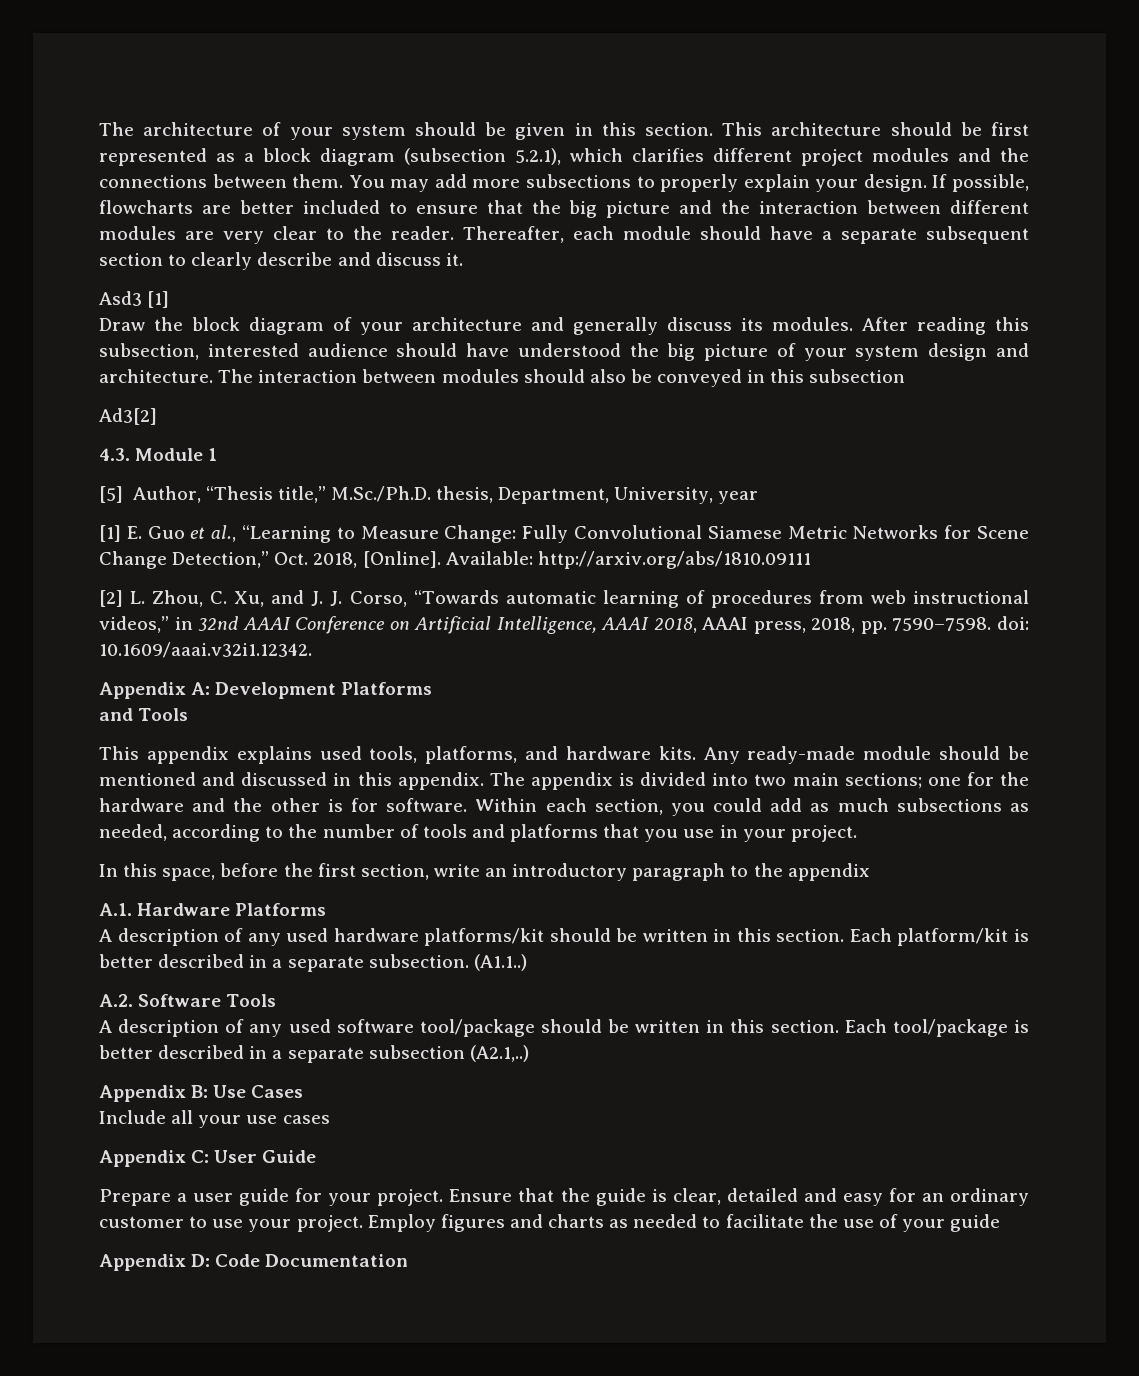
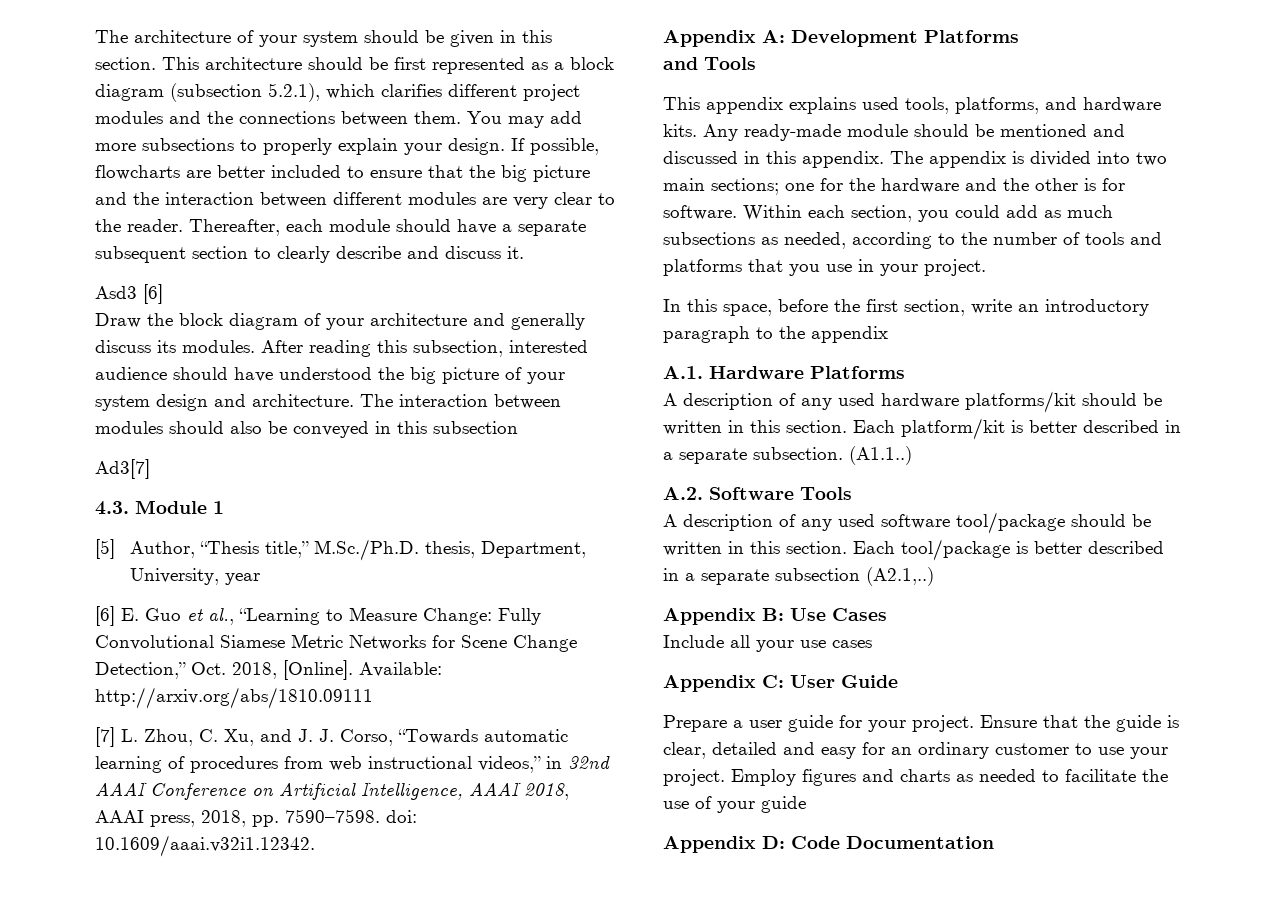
- Asd3 [1]
+ Asd3 [6]
- Ad3[2]
+ Ad3[7]
- [1] E. Guo et al., “Learning to Measure Change: Fully Convolutional Siamese Metric Networks for Scene Change Detection,” Oct. 2018, [Online].
+ [6] E. Guo et al., “Learning to Measure Change: Fully Convolutional Siamese Metric Networks for Scene Change Detection,” Oct. 2018, [Online].
- [2] L. Zhou, C. Xu, and J. J. Corso, “Towards automatic learning of procedures from web instructional videos,” in 32nd AAAI Conference on Artificial Intelligence, AAAI 2018, AAAI press, 2018, pp. 7590–7598. doi: 10.1609/aaai.v32i1.12342.
+ [7] L. Zhou, C. Xu, and J. J. Corso, “Towards automatic learning of procedures from web instructional videos,” in 32nd AAAI Conference on Artificial Intelligence, AAAI 2018, AAAI press, 2018, pp. 7590–7598. doi: 10.1609/aaai.v32i1.12342.

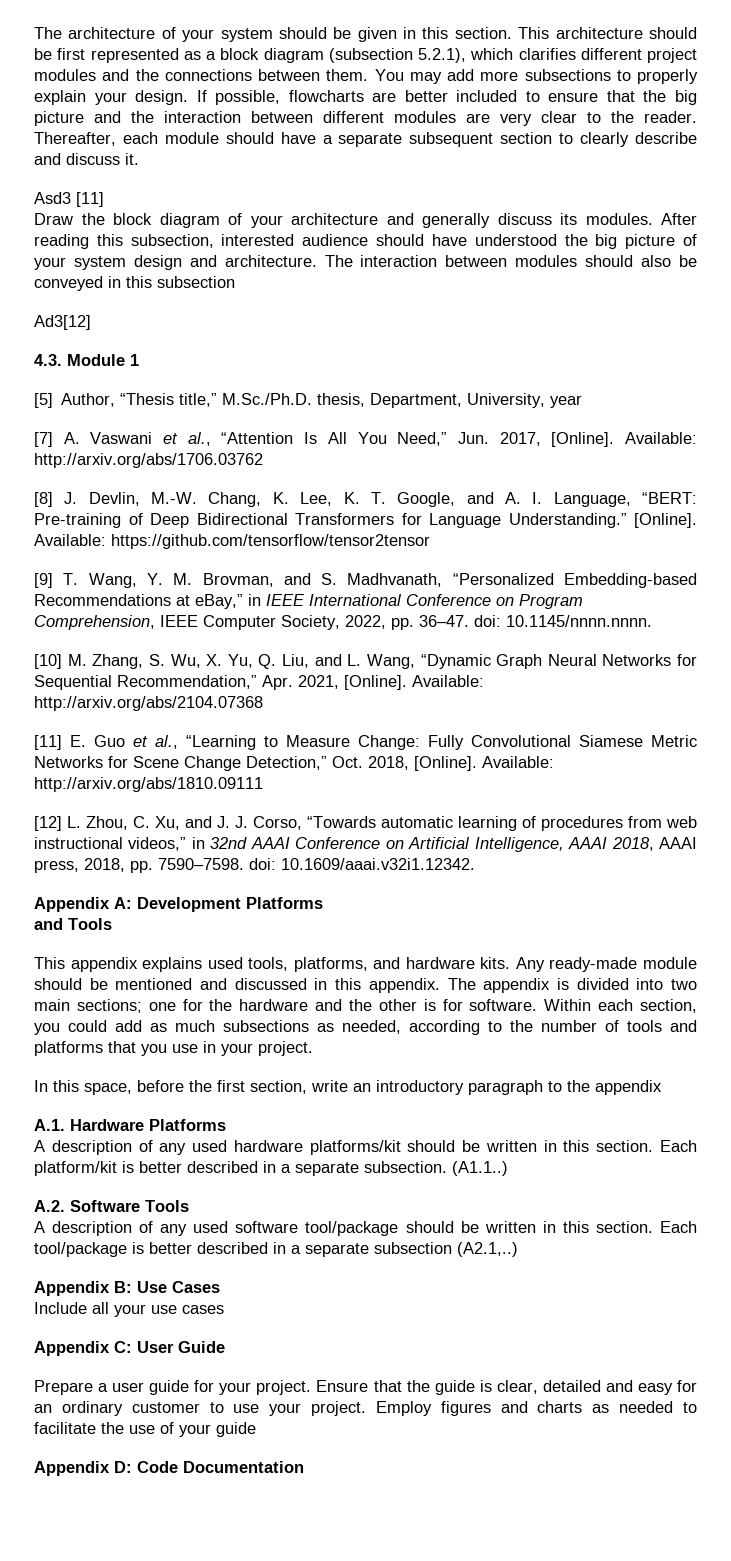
- Asd3 [6]
+ Asd3 [11]
- Ad3[7]
+ Ad3[12]
- [6] E. Guo et al., “Learning to Measure Change: Fully Convolutional Siamese Metric Networks for Scene Change Detection,” Oct. 2018, [Online].
+ [7] A. Vaswani et al., “Attention Is All You Need,” Jun. 2017, [Online]. Available: http://arxiv.org/abs/1706.03762
+ [8] J. Devlin, M.-W. Chang, K. Lee, K. T. Google, and A. I. Language, “BERT: Pre-training of Deep Bidirectional Transformers for Language Understanding.” [Online]. Available: https://github.com/tensorflow/tensor2tensor
+ [9] T. Wang, Y. M. Brovman, and S. Madhvanath, “Personalized Embedding-based Recommendations at eBay,” in IEEE International Conference on Program Comprehension, IEEE Computer Society, 2022, pp. 36–47. doi: 10.1145/nnnn.nnnn.
+ [10] M. Zhang, S. Wu, X. Yu, Q. Liu, and L. Wang, “Dynamic Graph Neural Networks for Sequential Recommendation,” Apr. 2021, [Online]. Available: http://arxiv.org/abs/2104.07368
+ [11] E. Guo et al., “Learning to Measure Change: Fully Convolutional Siamese Metric Networks for Scene Change Detection,” Oct. 2018, [Online].
- [7] L. Zhou, C. Xu, and J. J. Corso, “Towards automatic learning of procedures from web instructional videos,” in 32nd AAAI Conference on Artificial Intelligence, AAAI 2018, AAAI press, 2018, pp. 7590–7598. doi: 10.1609/aaai.v32i1.12342.
+ [12] L. Zhou, C. Xu, and J. J. Corso, “Towards automatic learning of procedures from web instructional videos,” in 32nd AAAI Conference on Artificial Intelligence, AAAI 2018, AAAI press, 2018, pp. 7590–7598. doi: 10.1609/aaai.v32i1.12342.

